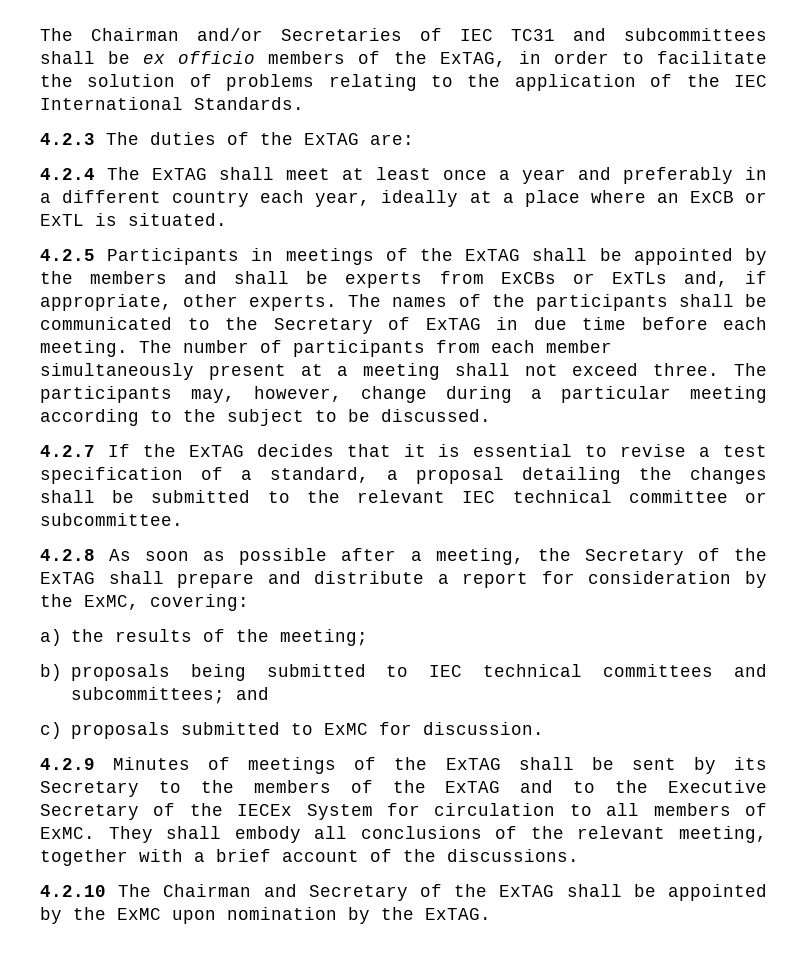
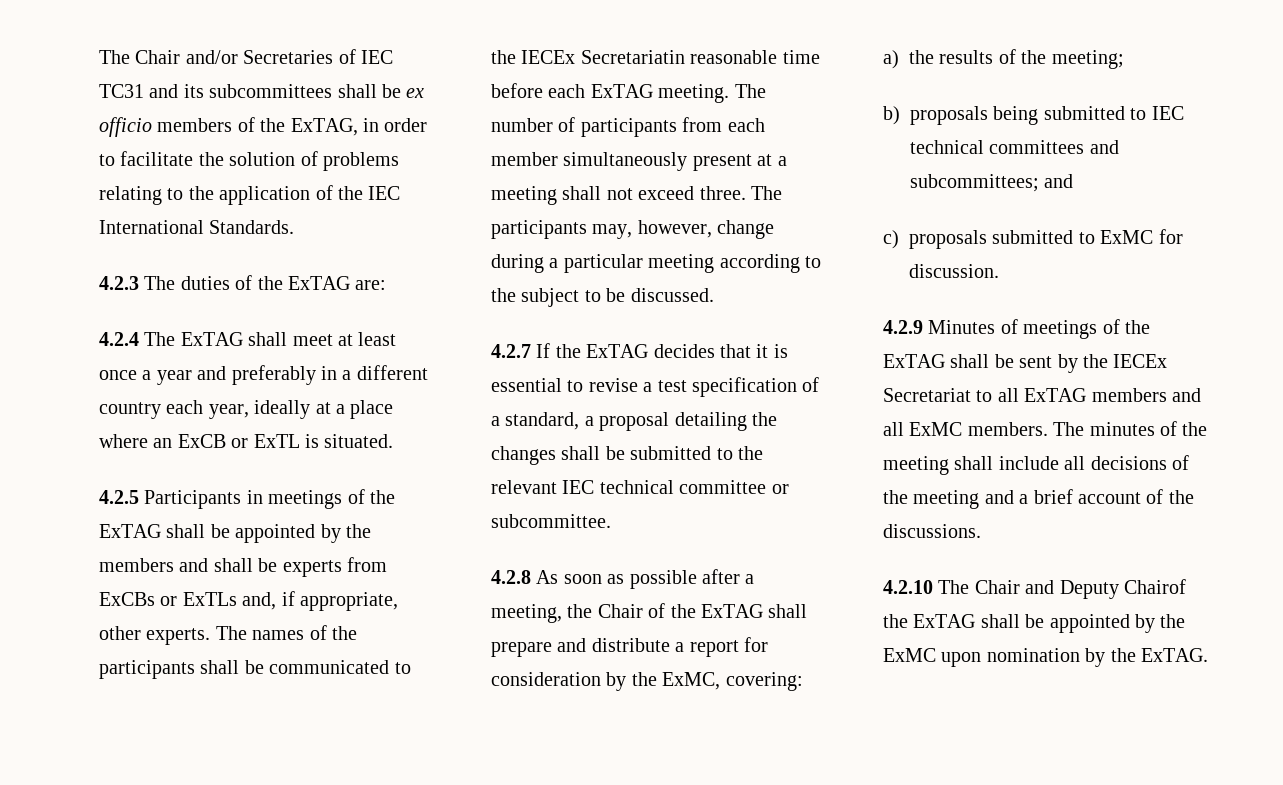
- The Chairman and/or Secretaries of IEC TC31 and subcommittees shall be ex officio members of the ExTAG, in order to facilitate the solution of problems relating to the application of the IEC International Standards.
+ The Chair and/or Secretaries of IEC TC31 and its subcommittees shall be ex officio members of the ExTAG, in order to facilitate the solution of problems relating to the application of the IEC International Standards.
- The names of the participants shall be communicated to the Secretary of ExTAG in due time before each meeting.
+ The names of the participants shall be communicated to the IECEx Secretariatin reasonable time before each ExTAG meeting.
- 4.2.8 As soon as possible after a meeting, the Secretary of the ExTAG shall prepare and distribute a report for consideration by the ExMC, covering:
+ 4.2.8 As soon as possible after a meeting, the Chair of the ExTAG shall prepare and distribute a report for consideration by the ExMC, covering:
- 4.2.9 Minutes of meetings of the ExTAG shall be sent by its Secretary to the members of the ExTAG and to the Executive Secretary of the IECEx System for circulation to all members of ExMC. They shall embody all conclusions of the relevant meeting, together with a brief account of the discussions.
+ 4.2.9 Minutes of meetings of the ExTAG shall be sent by the IECEx Secretariat to all ExTAG members and all ExMC members. The minutes of the meeting shall include all decisions of the meeting and a brief account of the discussions.
- 4.2.10 The Chairman and Secretary of the ExTAG shall be appointed by the ExMC upon nomination by the ExTAG.
+ 4.2.10 The Chair and Deputy Chairof the ExTAG shall be appointed by the ExMC upon nomination by the ExTAG.

